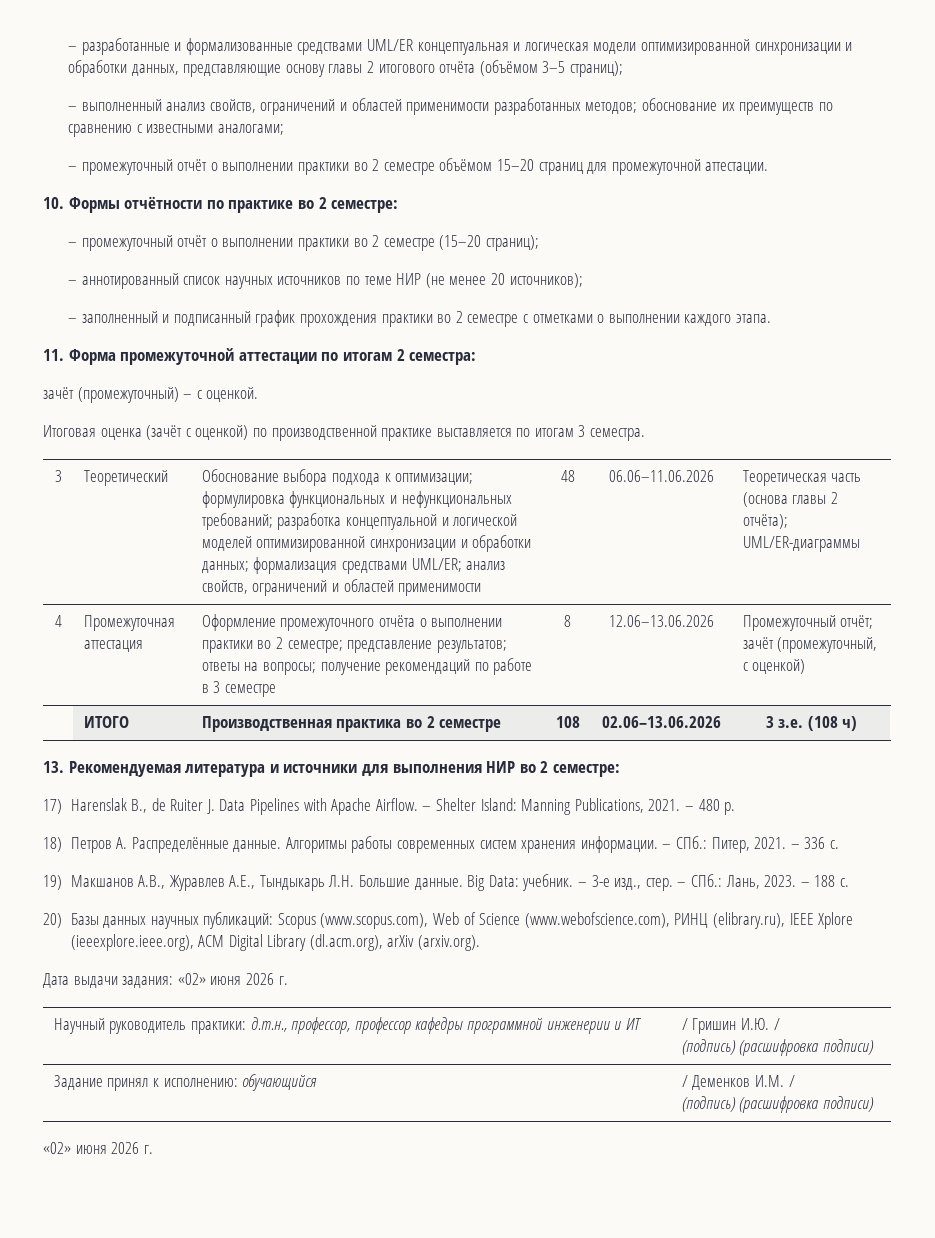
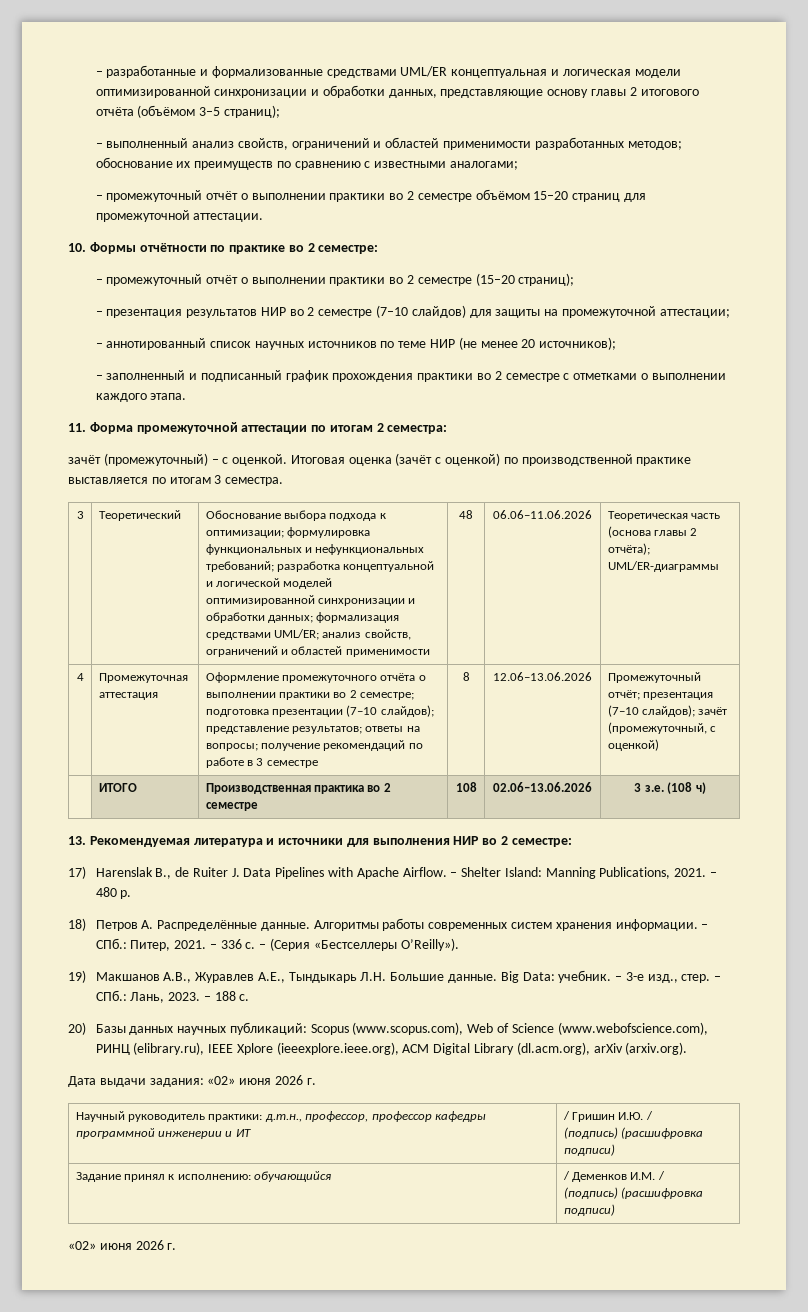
+ – презентация результатов НИР во 2 семестре (7–10 слайдов) для защиты на промежуточной аттестации;
- зачёт (промежуточный) – с оценкой.
- Итоговая оценка (зачёт с оценкой) по производственной практике выставляется по итогам 3 семестра.
+ зачёт (промежуточный) – с оценкой. Итоговая оценка (зачёт с оценкой) по производственной практике выставляется по итогам 3 семестра.
- 4 | Промежуточная аттестация | Оформление промежуточного отчёта о выполнении практики во 2 семестре; представление результатов; ответы на вопросы; получение рекомендаций по работе в 3 семестре | 8 | 12.06–13.06.2026 | Промежуточный отчёт; зачёт (промежуточный, с оценкой)
+ 4 | Промежуточная аттестация | Оформление промежуточного отчёта о выполнении практики во 2 семестре; подготовка презентации (7–10 слайдов); представление результатов; ответы на вопросы; получение рекомендаций по работе в 3 семестре | 8 | 12.06–13.06.2026 | Промежуточный отчёт; презентация (7–10 слайдов); зачёт (промежуточный, с оценкой)
+ – (Серия «Бестселлеры O’Reilly»).

